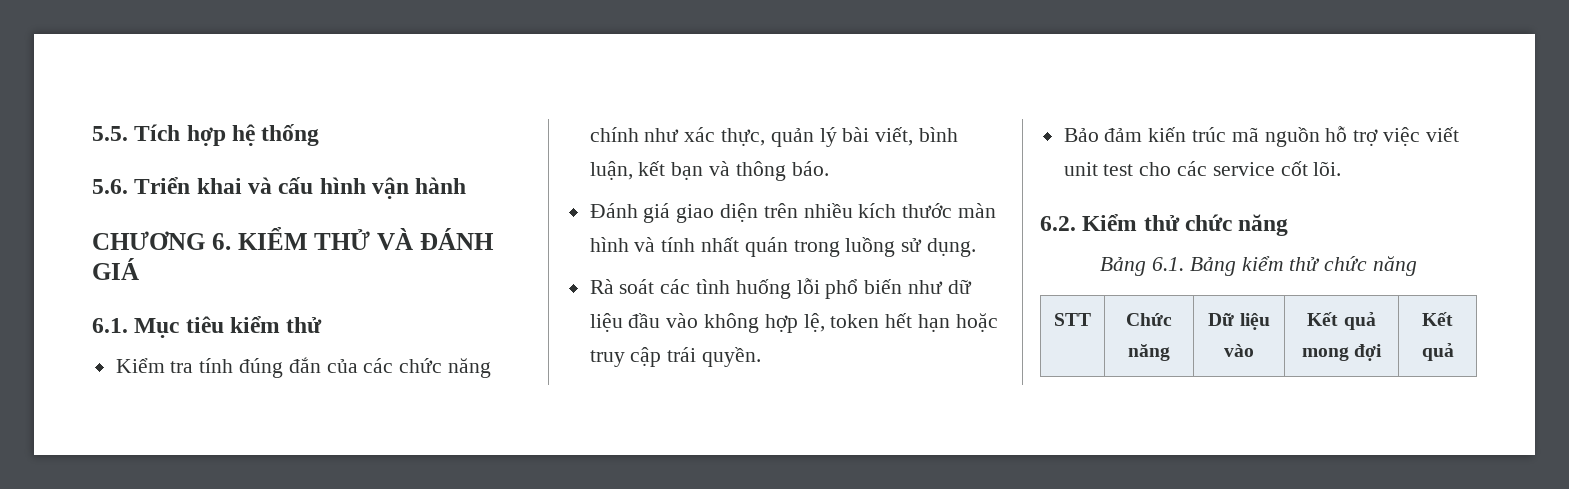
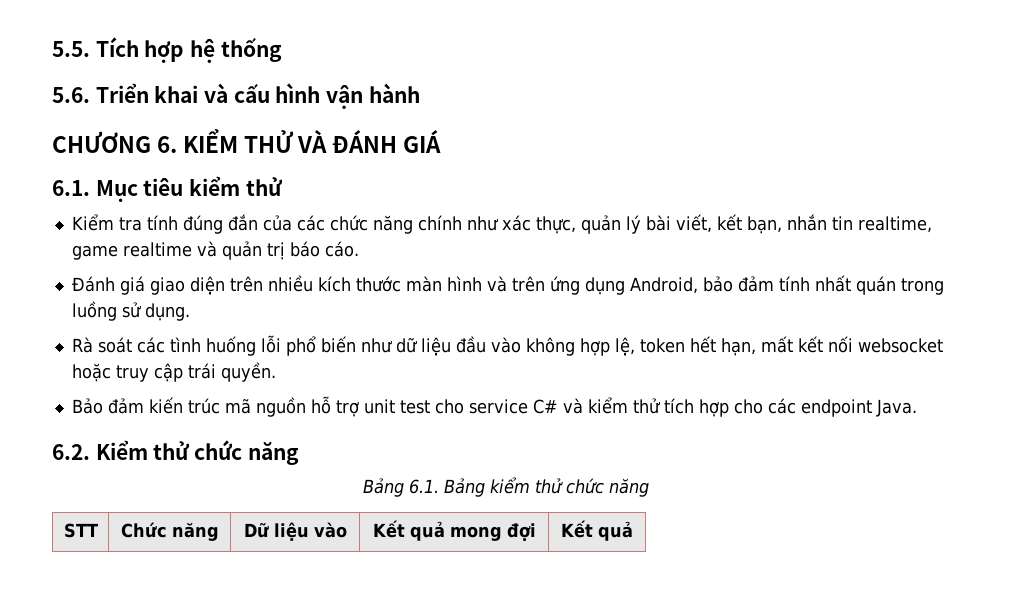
- Kiểm tra tính đúng đắn của các chức năng chính như xác thực, quản lý bài viết, bình luận, kết bạn và thông báo.
+ Kiểm tra tính đúng đắn của các chức năng chính như xác thực, quản lý bài viết, kết bạn, nhắn tin realtime, game realtime và quản trị báo cáo.
- Đánh giá giao diện trên nhiều kích thước màn hình và tính nhất quán trong luồng sử dụng.
+ Đánh giá giao diện trên nhiều kích thước màn hình và trên ứng dụng Android, bảo đảm tính nhất quán trong luồng sử dụng.
- Rà soát các tình huống lỗi phổ biến như dữ liệu đầu vào không hợp lệ, token hết hạn hoặc truy cập trái quyền.
+ Rà soát các tình huống lỗi phổ biến như dữ liệu đầu vào không hợp lệ, token hết hạn, mất kết nối websocket hoặc truy cập trái quyền.
- Bảo đảm kiến trúc mã nguồn hỗ trợ việc viết unit test cho các service cốt lõi.
+ Bảo đảm kiến trúc mã nguồn hỗ trợ unit test cho service C# và kiểm thử tích hợp cho các endpoint Java.

